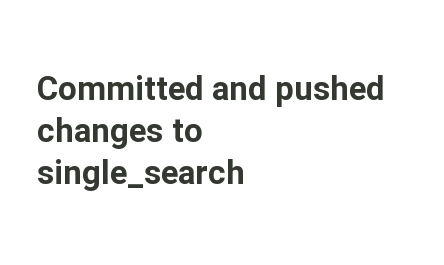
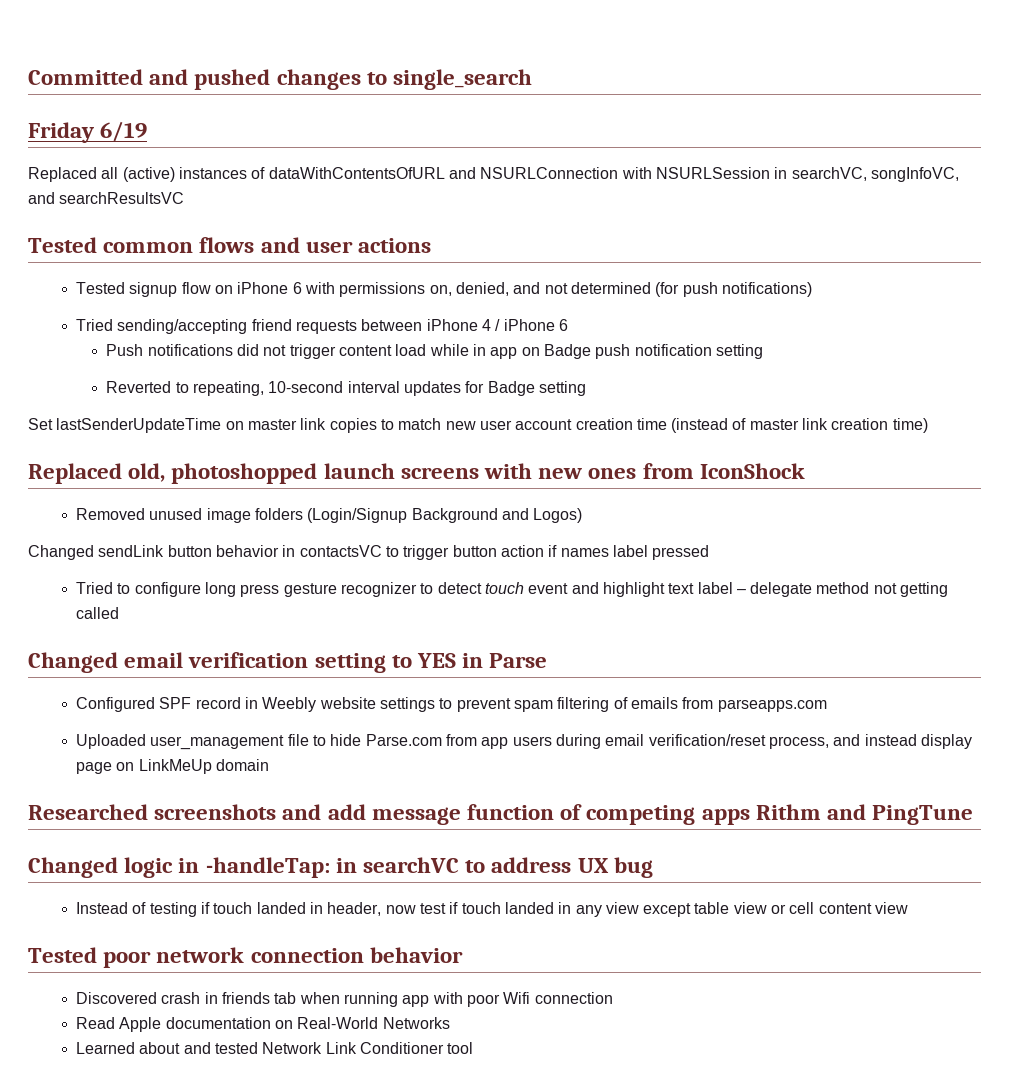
+ Friday 6/19
+ Replaced all (active) instances of dataWithContentsOfURL and NSURLConnection with NSURLSession in searchVC, songInfoVC, and searchResultsVC
+ Tested common flows and user actions
+ Tested signup flow on iPhone 6 with permissions on, denied, and not determined (for push notifications)
+ Tried sending/accepting friend requests between iPhone 4 / iPhone 6
+ Push notifications did not trigger content load while in app on Badge push notification setting
+ Reverted to repeating, 10-second interval updates for Badge setting
+ Set lastSenderUpdateTime on master link copies to match new user account creation time (instead of master link creation time)
+ Replaced old, photoshopped launch screens with new ones from IconShock
+ Removed unused image folders (Login/Signup Background and Logos)
+ Changed sendLink button behavior in contactsVC to trigger button action if names label pressed
+ Tried to configure long press gesture recognizer to detect touch event and highlight text label – delegate method not getting called
+ Changed email verification setting to YES in Parse
+ Configured SPF record in Weebly website settings to prevent spam filtering of emails from parseapps.com
+ Uploaded user_management file to hide Parse.com from app users during email verification/reset process, and instead display page on LinkMeUp domain
+ Researched screenshots and add message function of competing apps Rithm and PingTune
+ Changed logic in -handleTap: in searchVC to address UX bug
+ Instead of testing if touch landed in header, now test if touch landed in any view except table view or cell content view
+ Tested poor network connection behavior
+ Discovered crash in friends tab when running app with poor Wifi connection
+ Read Apple documentation on Real-World Networks
+ Learned about and tested Network Link Conditioner tool

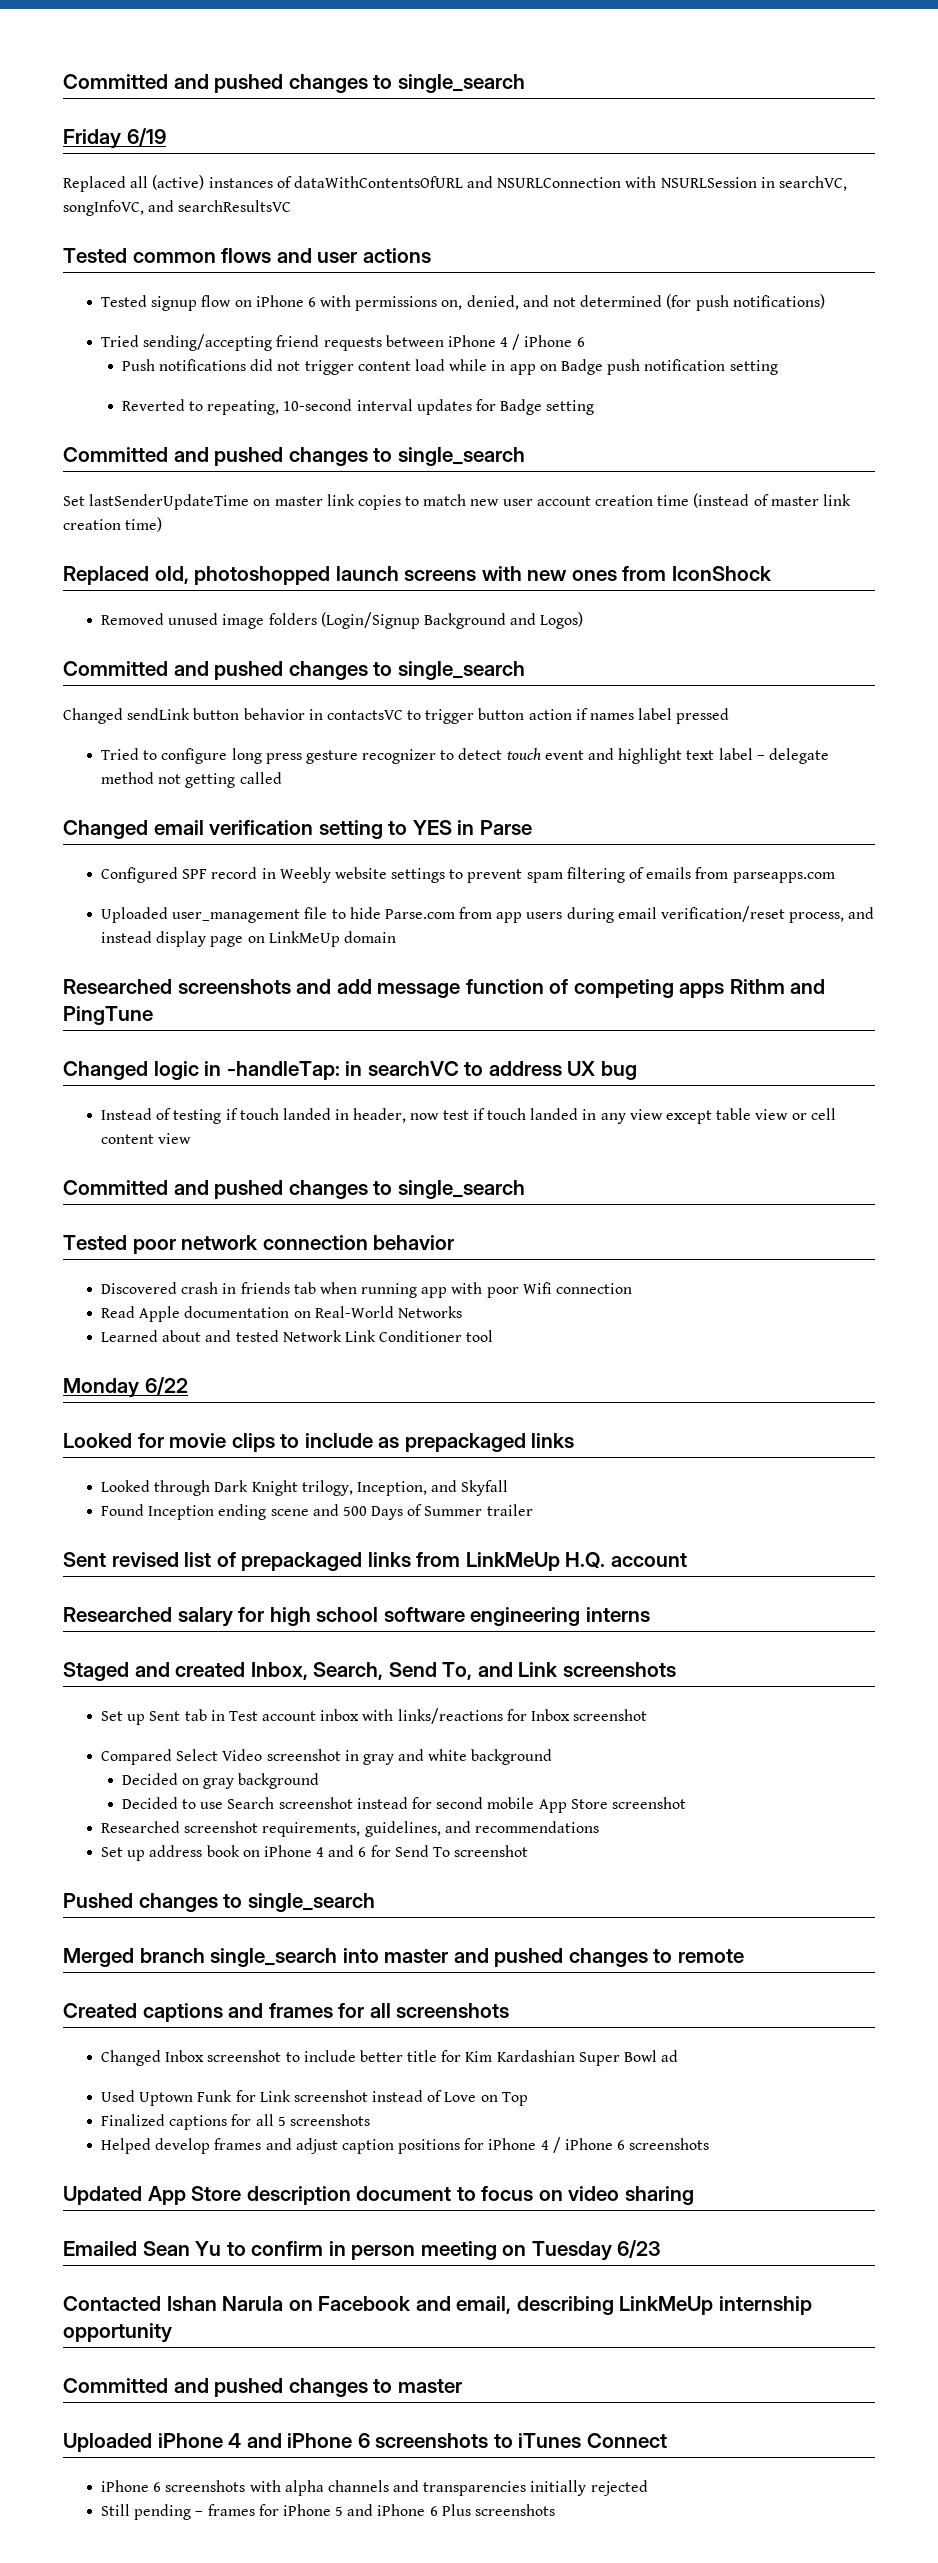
  Reverted to repeating, 10-second interval updates for Badge setting
+ Committed and pushed changes to single_search
  Removed unused image folders (Login/Signup Background and Logos)
+ Committed and pushed changes to single_search
  Instead of testing if touch landed in header, now test if touch landed in any view except table view or cell content view
+ Committed and pushed changes to single_search
+ Monday 6/22
+ Looked for movie clips to include as prepackaged links
+ Looked through Dark Knight trilogy, Inception, and Skyfall
+ Found Inception ending scene and 500 Days of Summer trailer
+ Sent revised list of prepackaged links from LinkMeUp H.Q. account
+ Researched salary for high school software engineering interns
+ Staged and created Inbox, Search, Send To, and Link screenshots
+ Set up Sent tab in Test account inbox with links/reactions for Inbox screenshot
+ Compared Select Video screenshot in gray and white background
+ Decided on gray background
+ Decided to use Search screenshot instead for second mobile App Store screenshot
+ Researched screenshot requirements, guidelines, and recommendations
+ Set up address book on iPhone 4 and 6 for Send To screenshot
+ Pushed changes to single_search
+ Merged branch single_search into master and pushed changes to remote
+ Created captions and frames for all screenshots
+ Changed Inbox screenshot to include better title for Kim Kardashian Super Bowl ad
+ Used Uptown Funk for Link screenshot instead of Love on Top
+ Finalized captions for all 5 screenshots
+ Helped develop frames and adjust caption positions for iPhone 4 / iPhone 6 screenshots
+ Updated App Store description document to focus on video sharing
+ Emailed Sean Yu to confirm in person meeting on Tuesday 6/23
+ Contacted Ishan Narula on Facebook and email, describing LinkMeUp internship opportunity
+ Committed and pushed changes to master
+ Uploaded iPhone 4 and iPhone 6 screenshots to iTunes Connect
+ iPhone 6 screenshots with alpha channels and transparencies initially rejected
+ Still pending – frames for iPhone 5 and iPhone 6 Plus screenshots

